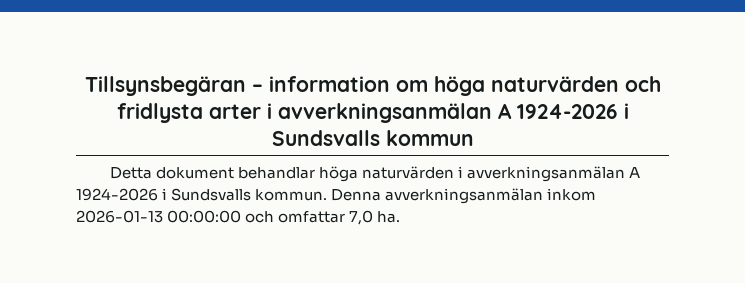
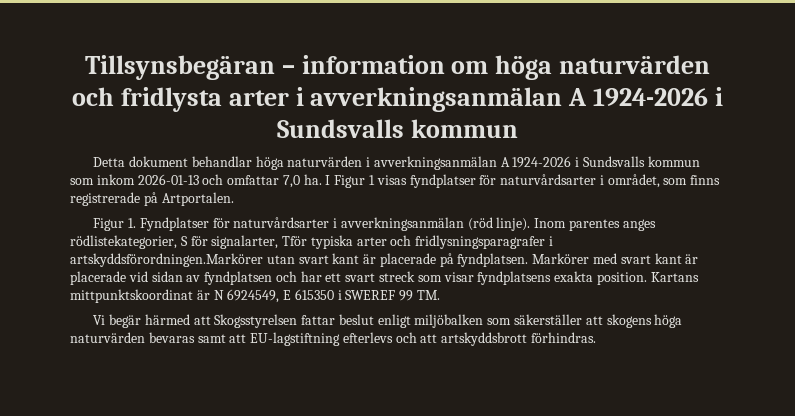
- Detta dokument behandlar höga naturvärden i avverkningsanmälan A 1924-2026 i Sundsvalls kommun. Denna avverkningsanmälan inkom 2026-01-13 00:00:00 och omfattar 7,0 ha.
+ Detta dokument behandlar höga naturvärden i avverkningsanmälan A 1924-2026 i Sundsvalls kommun som inkom 2026-01-13 och omfattar 7,0 ha.
+ I Figur 1 visas fyndplatser för naturvårdsarter i området, som finns registrerade på Artportalen.
+ Figur 1. Fyndplatser för naturvårdsarter i avverkningsanmälan (röd linje). Inom parentes anges rödlistekategorier, S för signalarter, Tför typiska arter och fridlysningsparagrafer i artskyddsförordningen.Markörer utan svart kant är placerade på fyndplatsen. Markörer med svart kant är placerade vid sidan av fyndplatsen och har ett svart streck som visar fyndplatsens exakta position. Kartans mittpunktskoordinat är N 6924549, E 615350 i SWEREF 99 TM.
+ Vi begär härmed att Skogsstyrelsen fattar beslut enligt miljöbalken som säkerställer att skogens höga naturvärden bevaras samt att EU-lagstiftning efterlevs och att artskyddsbrott förhindras.

